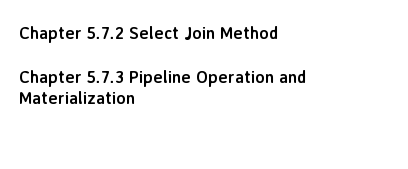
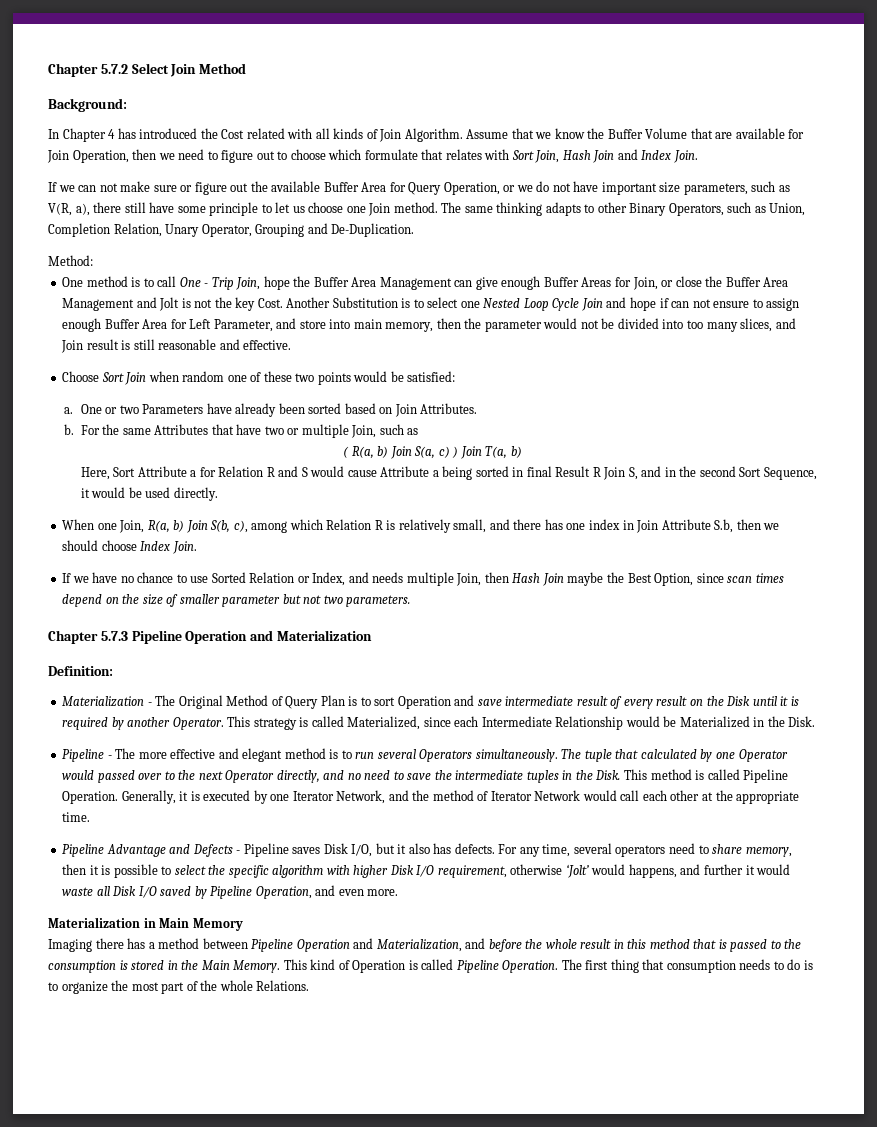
+ Background:
+ In Chapter 4 has introduced the Cost related with all kinds of Join Algorithm. Assume that we know the Buffer Volume that are available for Join Operation, then we need to figure out to choose which formulate that relates with Sort Join, Hash Join and Index Join.
+ If we can not make sure or figure out the available Buffer Area for Query Operation, or we do not have important size parameters, such as V(R, a), there still have some principle to let us choose one Join method. The same thinking adapts to other Binary Operators, such as Union, Completion Relation, Unary Operator, Grouping and De-Duplication.
+ Method:
+ One method is to call One - Trip Join, hope the Buffer Area Management can give enough Buffer Areas for Join, or close the Buffer Area Management and Jolt is not the key Cost. Another Substitution is to select one Nested Loop Cycle Join and hope if can not ensure to assign enough Buffer Area for Left Parameter, and store into main memory, then the parameter would not be divided into too many slices, and Join result is still reasonable and effective.
+ Choose Sort Join when random one of these two points would be satisfied:
+ a. One or two Parameters have already been sorted based on Join Attributes.
+ b. For the same Attributes that have two or multiple Join, such as
+ ( R(a, b) Join S(a, c) ) Join T(a, b)
+ Here, Sort Attribute a for Relation R and S would cause Attribute a being sorted in final Result R Join S, and in the second Sort Sequence, it would be used directly.
+ When one Join, R(a, b) Join S(b, c), among which Relation R is relatively small, and there has one index in Join Attribute S.b, then we should choose Index Join.
+ If we have no chance to use Sorted Relation or Index, and needs multiple Join, then Hash Join maybe the Best Option, since scan times depend on the size of smaller parameter but not two parameters.
+ Definition:
+ Materialization - The Original Method of Query Plan is to sort Operation and save intermediate result of every result on the Disk until it is required by another Operator. This strategy is called Materialized, since each Intermediate Relationship would be Materialized in the Disk.
+ Pipeline - The more effective and elegant method is to run several Operators simultaneously. The tuple that calculated by one Operator would passed over to the next Operator directly, and no need to save the intermediate tuples in the Disk. This method is called Pipeline Operation. Generally, it is executed by one Iterator Network, and the method of Iterator Network would call each other at the appropriate time.
+ Pipeline Advantage and Defects - Pipeline saves Disk I/O, but it also has defects. For any time, several operators need to share memory, then it is possible to select the specific algorithm with higher Disk I/O requirement, otherwise ‘Jolt’ would happens, and further it would waste all Disk I/O saved by Pipeline Operation, and even more.
+ Materialization in Main Memory
+ Imaging there has a method between Pipeline Operation and Materialization, and before the whole result in this method that is passed to the consumption is stored in the Main Memory. This kind of Operation is called Pipeline Operation. The first thing that consumption needs to do is to organize the most part of the whole Relations.

